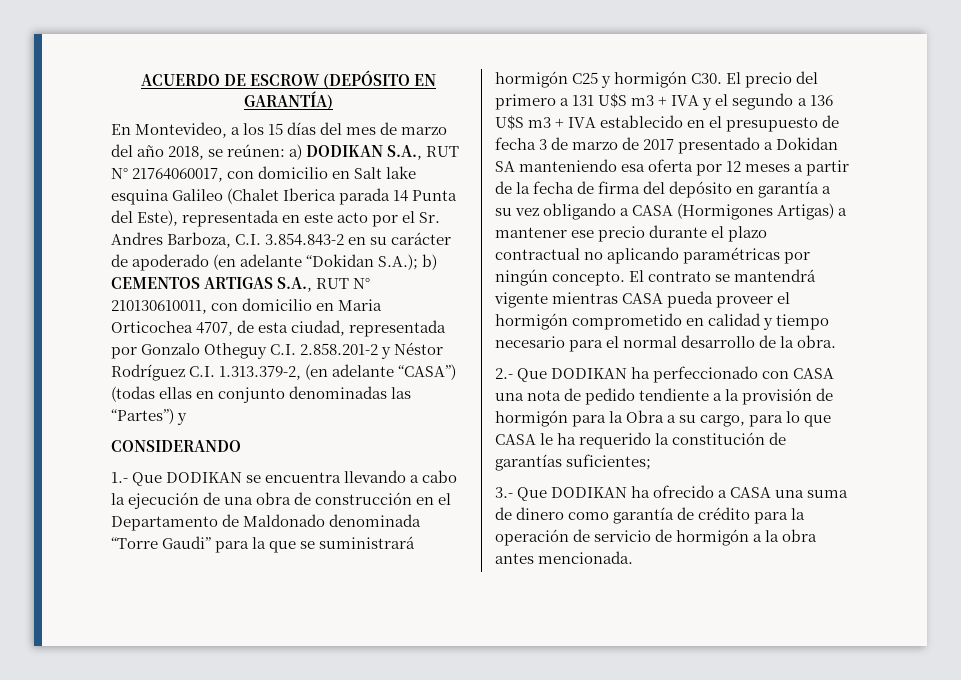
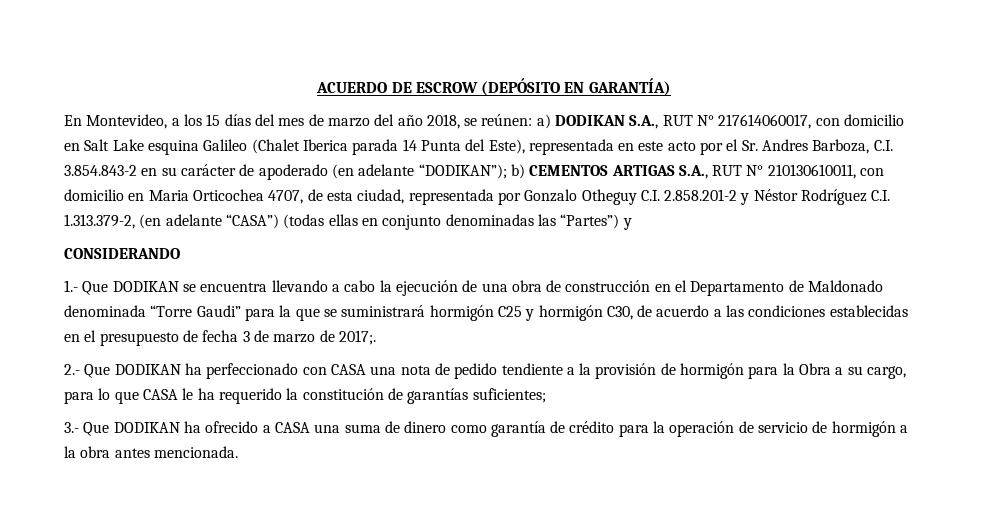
- a) DODIKAN S.A., RUT N° 21764060017, con domicilio en Salt lake esquina Galileo (Chalet Iberica parada 14 Punta del Este), representada en este acto por el Sr. Andres Barboza, C.I. 3.854.843-2 en su carácter de apoderado (en adelante “Dokidan S.A.);
+ a) DODIKAN S.A., RUT N° 217614060017, con domicilio en Salt Lake esquina Galileo (Chalet Iberica parada 14 Punta del Este), representada en este acto por el Sr. Andres Barboza, C.I. 3.854.843-2 en su carácter de apoderado (en adelante “DODIKAN”);
- 1.- Que DODIKAN se encuentra llevando a cabo la ejecución de una obra de construcción en el Departamento de Maldonado denominada “Torre Gaudi” para la que se suministrará hormigón C25 y hormigón C30. El precio del primero a 131 U$S m3 + IVA y el segundo a 136 U$S m3 + IVA establecido en el presupuesto de fecha 3 de marzo de 2017 presentado a Dokidan SA manteniendo esa oferta por 12 meses a partir de la fecha de firma del depósito en garantía a su vez obligando a CASA (Hormigones Artigas) a mantener ese precio durante el plazo contractual no aplicando paramétricas por ningún concepto. El contrato se mantendrá vigente mientras CASA pueda proveer el hormigón comprometido en calidad y tiempo necesario para el normal desarrollo de la obra.
+ 1.- Que DODIKAN se encuentra llevando a cabo la ejecución de una obra de construcción en el Departamento de Maldonado denominada “Torre Gaudi” para la que se suministrará hormigón C25 y hormigón C30, de acuerdo a las condiciones establecidas en el presupuesto de fecha 3 de marzo de 2017;.

